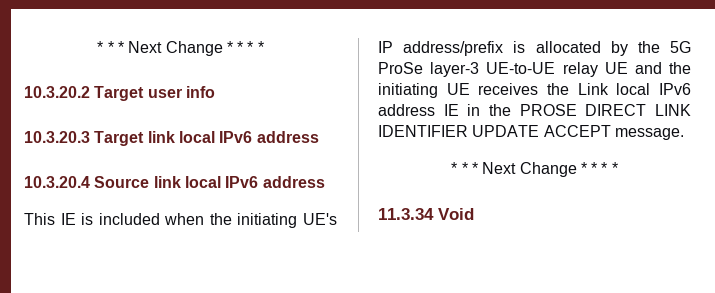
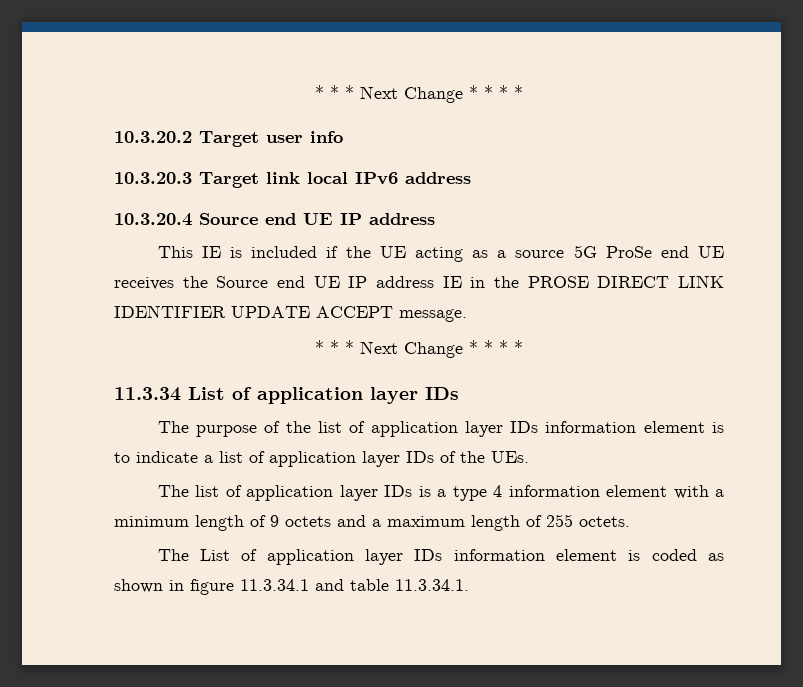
- 10.3.20.4 Source link local IPv6 address
+ 10.3.20.4 Source end UE IP address
- This IE is included when the initiating UE's IP address/prefix is allocated by the 5G ProSe layer-3 UE-to-UE relay UE and the initiating UE receives the Link local IPv6 address IE in the PROSE DIRECT LINK IDENTIFIER UPDATE ACCEPT message.
+ This IE is included if the UE acting as a source 5G ProSe end UE receives the Source end UE IP address IE in the PROSE DIRECT LINK IDENTIFIER UPDATE ACCEPT message.
- 11.3.34 Void
+ 11.3.34 List of application layer IDs
+ The purpose of the list of application layer IDs information element is to indicate a list of application layer IDs of the UEs.
+ The list of application layer IDs is a type 4 information element with a minimum length of 9 octets and a maximum length of 255 octets.
+ The List of application layer IDs information element is coded as shown in figure 11.3.34.1 and table 11.3.34.1.

